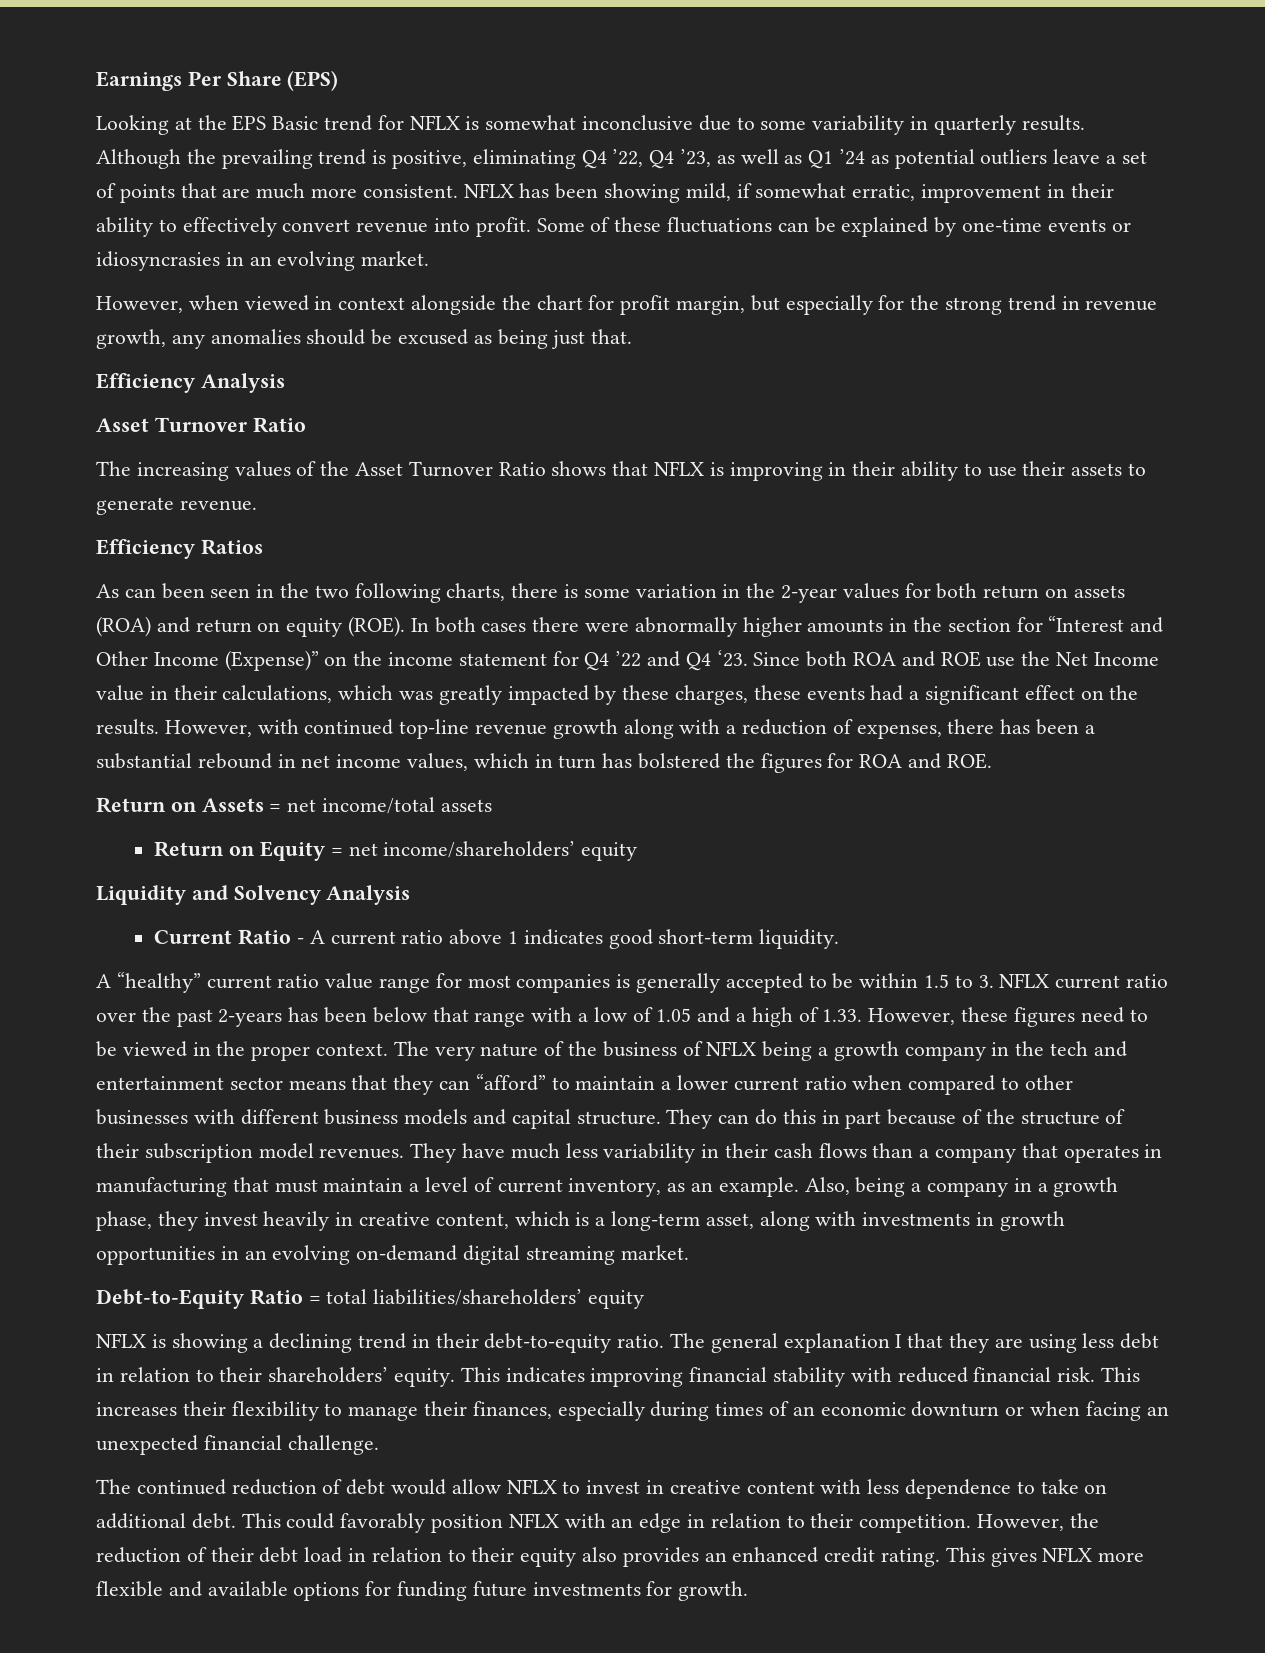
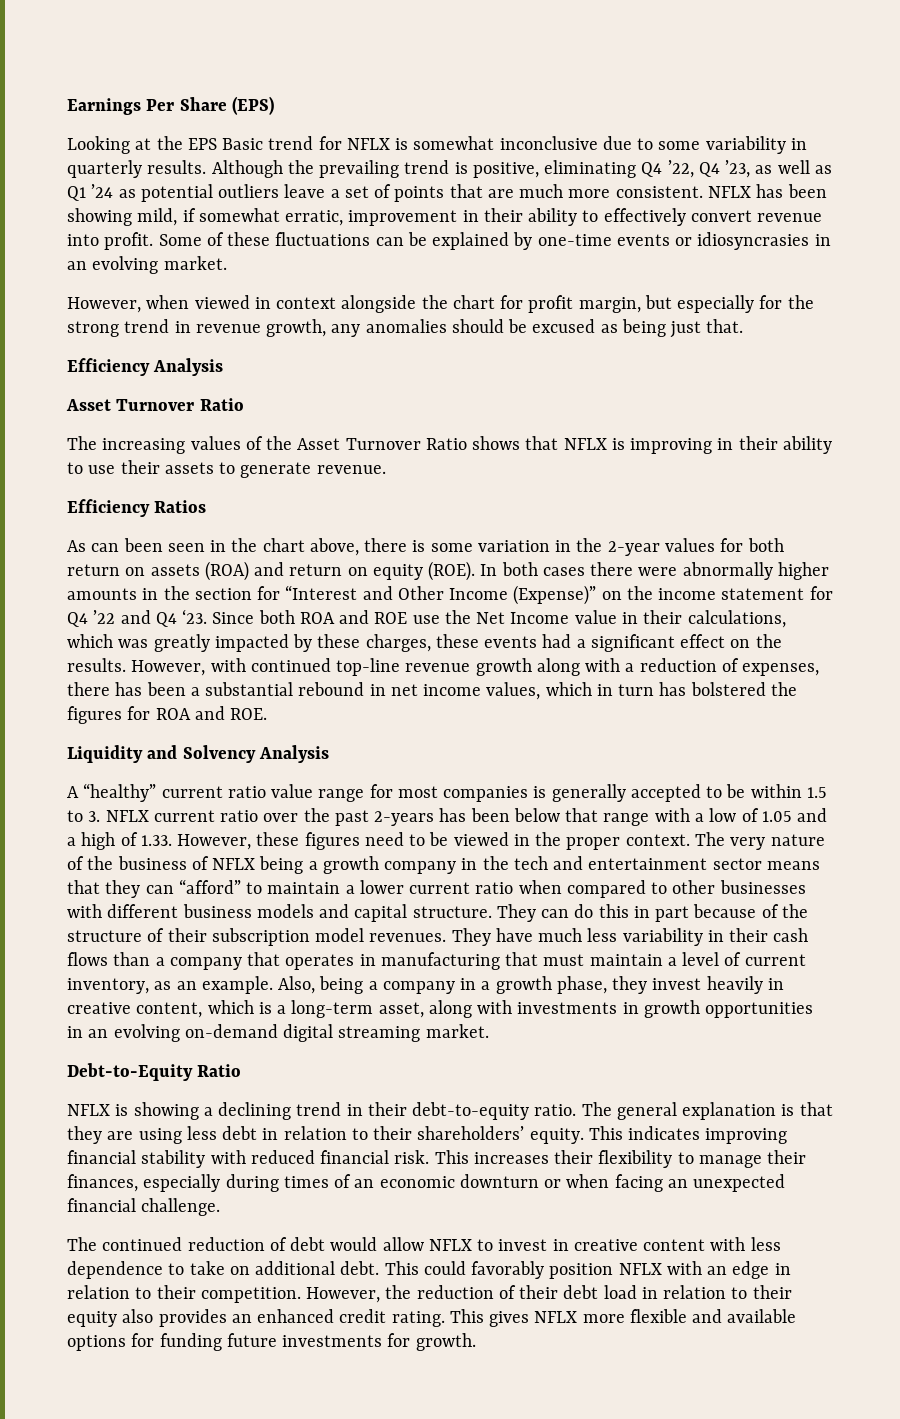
- As can been seen in the two following charts, there is some variation in the 2-year values for both return on assets (ROA) and return on equity (ROE).
+ As can been seen in the chart above, there is some variation in the 2-year values for both return on assets (ROA) and return on equity (ROE).
- Return on Assets = net income/total assets
- Return on Equity = net income/shareholders’ equity
  Liquidity and Solvency Analysis
- Current Ratio - A current ratio above 1 indicates good short-term liquidity.
- Debt-to-Equity Ratio = total liabilities/shareholders’ equity
+ Debt-to-Equity Ratio
- The general explanation I that they are using less debt in relation to their shareholders’ equity.
+ The general explanation is that they are using less debt in relation to their shareholders’ equity.

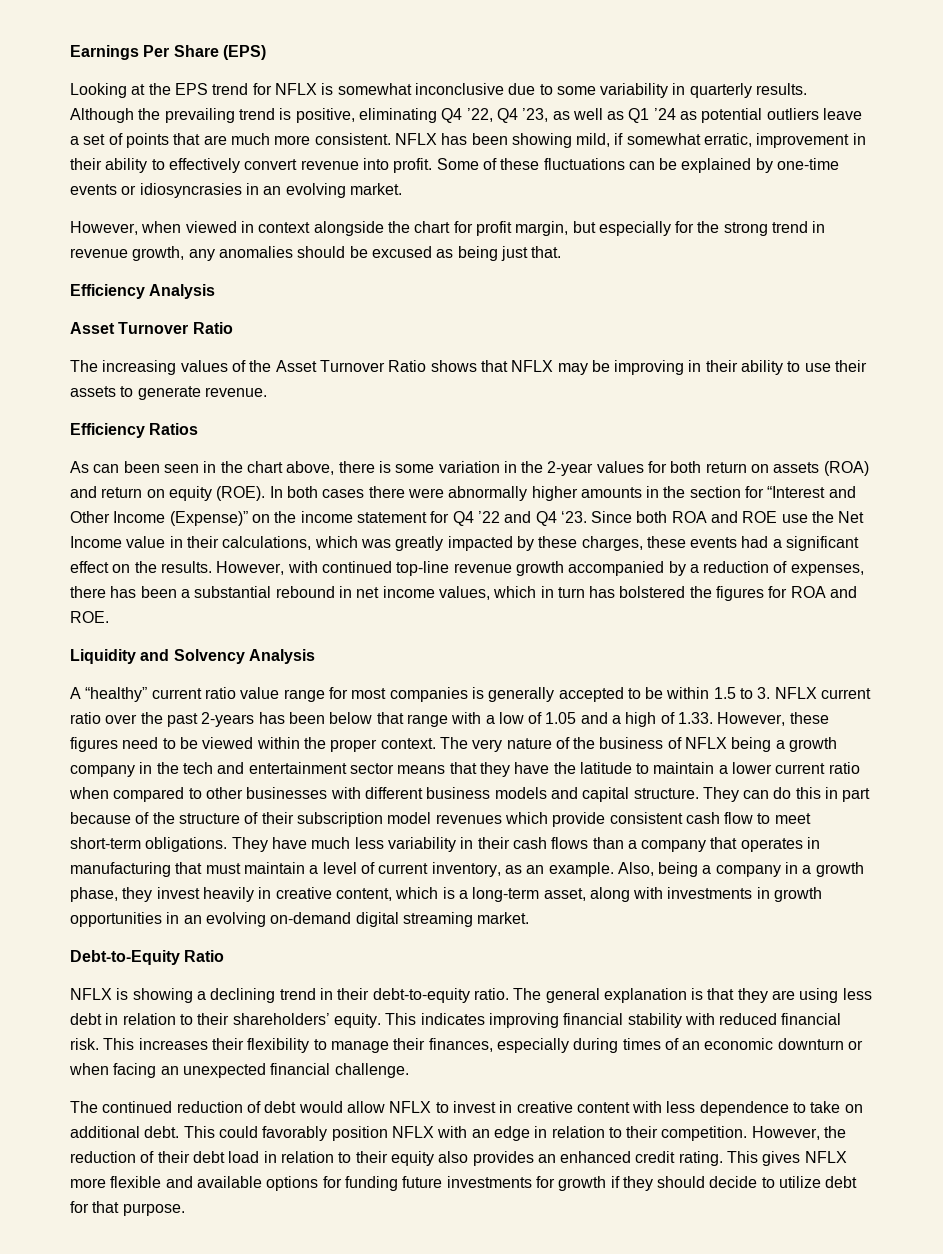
- Looking at the EPS Basic trend for NFLX is somewhat inconclusive due to some variability in quarterly results.
+ Looking at the EPS trend for NFLX is somewhat inconclusive due to some variability in quarterly results.
- The increasing values of the Asset Turnover Ratio shows that NFLX is improving in their ability to use their assets to generate revenue.
+ The increasing values of the Asset Turnover Ratio shows that NFLX may be improving in their ability to use their assets to generate revenue.
- However, with continued top-line revenue growth along with a reduction of expenses, there has been a substantial rebound in net income values, which in turn has bolstered the figures for ROA and ROE.
+ However, with continued top-line revenue growth accompanied by a reduction of expenses, there has been a substantial rebound in net income values, which in turn has bolstered the figures for ROA and ROE.
- A “healthy” current ratio value range for most companies is generally accepted to be within 1.5 to 3. NFLX current ratio over the past 2-years has been below that range with a low of 1.05 and a high of 1.33. However, these figures need to be viewed in the proper context.
+ A “healthy” current ratio value range for most companies is generally accepted to be within 1.5 to 3. NFLX current ratio over the past 2-years has been below that range with a low of 1.05 and a high of 1.33. However, these figures need to be viewed within the proper context.
- The very nature of the business of NFLX being a growth company in the tech and entertainment sector means that they can “afford” to maintain a lower current ratio when compared to other businesses with different business models and capital structure.
+ The very nature of the business of NFLX being a growth company in the tech and entertainment sector means that they have the latitude to maintain a lower current ratio when compared to other businesses with different business models and capital structure.
- They can do this in part because of the structure of their subscription model revenues.
+ They can do this in part because of the structure of their subscription model revenues which provide consistent cash flow to meet short-term obligations.
- This gives NFLX more flexible and available options for funding future investments for growth.
+ This gives NFLX more flexible and available options for funding future investments for growth if they should decide to utilize debt for that purpose.

